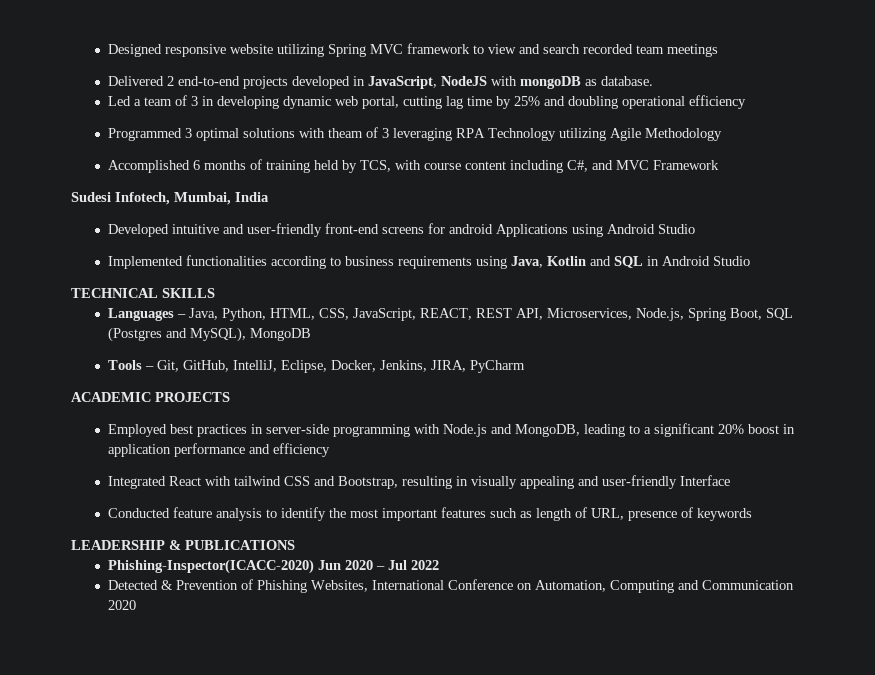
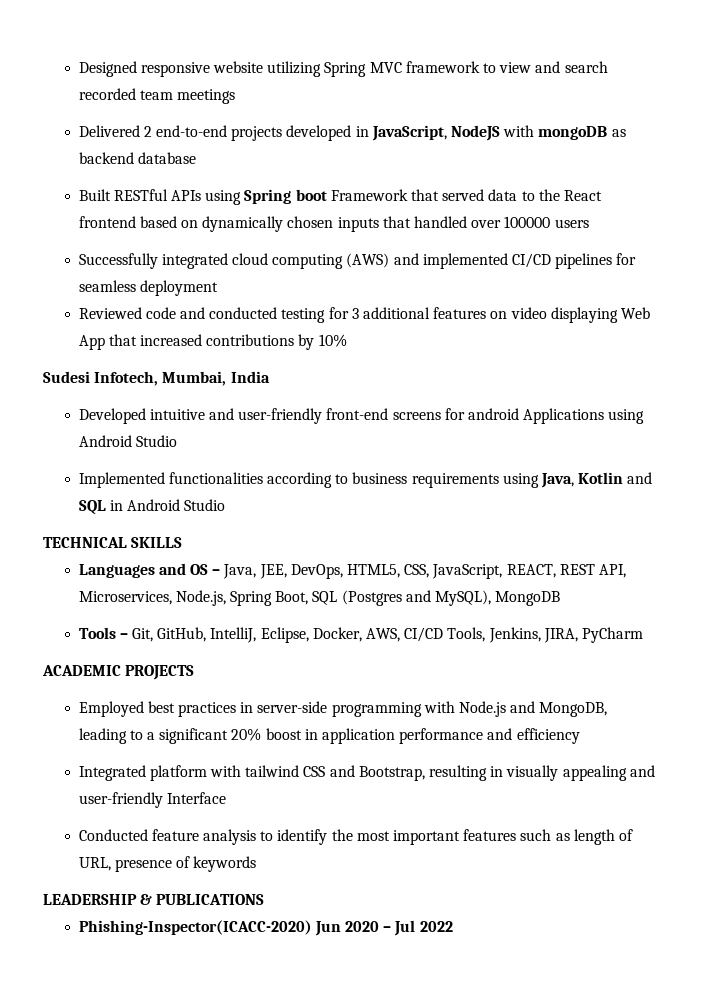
- Delivered 2 end-to-end projects developed in JavaScript, NodeJS with mongoDB as database.
- Led a team of 3 in developing dynamic web portal, cutting lag time by 25% and doubling operational efficiency
- Programmed 3 optimal solutions with theam of 3 leveraging RPA Technology utilizing Agile Methodology
- Accomplished 6 months of training held by TCS, with course content including C#, and MVC Framework
+ Delivered 2 end-to-end projects developed in JavaScript, NodeJS with mongoDB as backend database
+ Built RESTful APIs using Spring boot Framework that served data to the React frontend based on dynamically chosen inputs that handled over 100000 users
+ Successfully integrated cloud computing (AWS) and implemented CI/CD pipelines for seamless deployment
+ Reviewed code and conducted testing for 3 additional features on video displaying Web App that increased contributions by 10%
- Languages – Java, Python, HTML, CSS, JavaScript, REACT, REST API, Microservices, Node.js, Spring Boot, SQL (Postgres and MySQL), MongoDB
+ Languages and OS – Java, JEE, DevOps, HTML5, CSS, JavaScript, REACT, REST API, Microservices, Node.js, Spring Boot, SQL (Postgres and MySQL), MongoDB
- Tools – Git, GitHub, IntelliJ, Eclipse, Docker, Jenkins, JIRA, PyCharm
+ Tools – Git, GitHub, IntelliJ, Eclipse, Docker, AWS, CI/CD Tools, Jenkins, JIRA, PyCharm
- Integrated React with tailwind CSS and Bootstrap, resulting in visually appealing and user-friendly Interface
+ Integrated platform with tailwind CSS and Bootstrap, resulting in visually appealing and user-friendly Interface
- Detected & Prevention of Phishing Websites, International Conference on Automation, Computing and Communication 2020

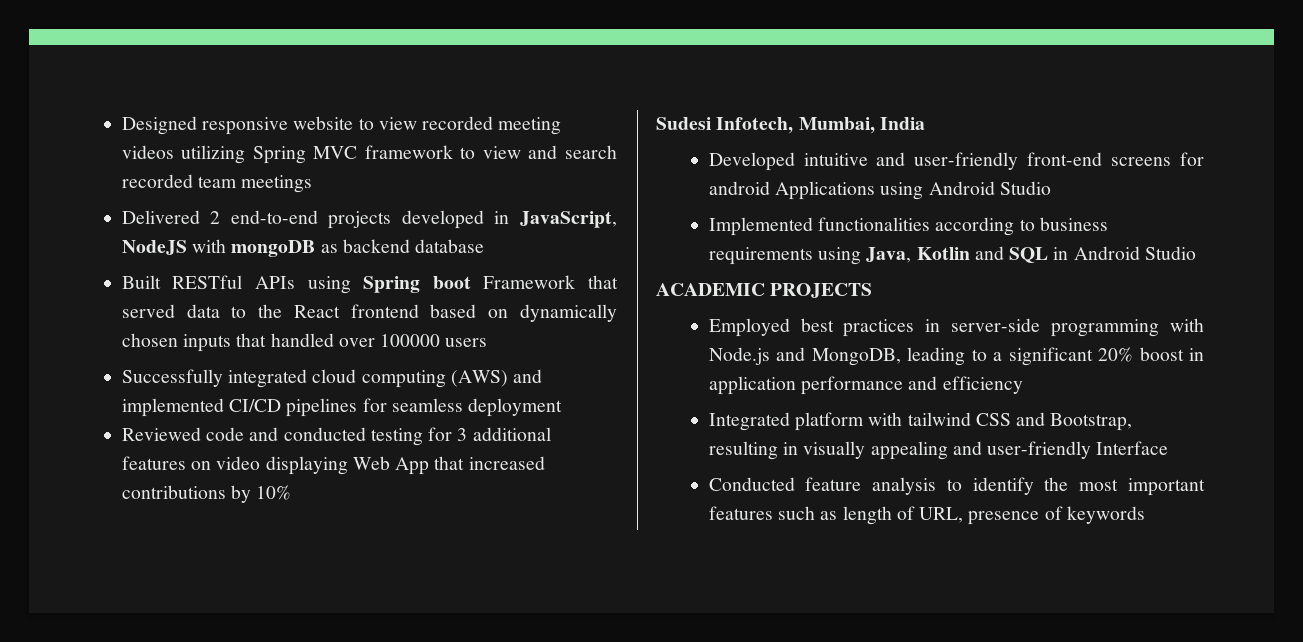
- Designed responsive website utilizing Spring MVC framework to view and search recorded team meetings
+ Designed responsive website to view recorded meeting videos utilizing Spring MVC framework to view and search recorded team meetings
- TECHNICAL SKILLS
- Languages and OS – Java, JEE, DevOps, HTML5, CSS, JavaScript, REACT, REST API, Microservices, Node.js, Spring Boot, SQL (Postgres and MySQL), MongoDB
- Tools – Git, GitHub, IntelliJ, Eclipse, Docker, AWS, CI/CD Tools, Jenkins, JIRA, PyCharm
- LEADERSHIP & PUBLICATIONS
- Phishing-Inspector(ICACC-2020) Jun 2020 – Jul 2022

